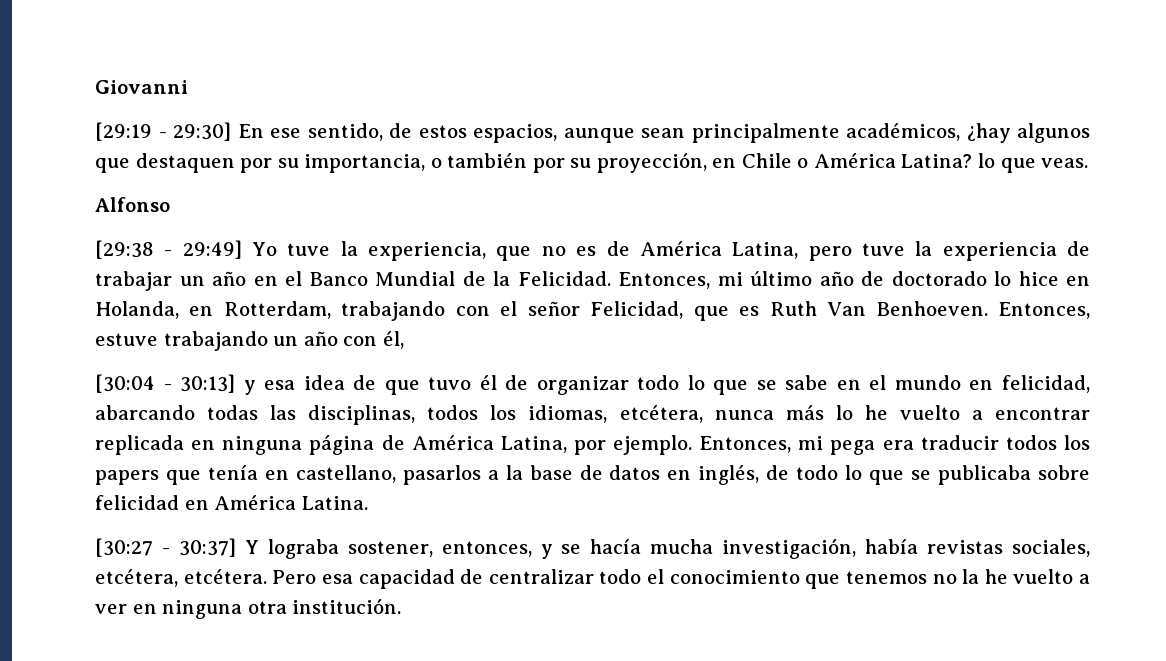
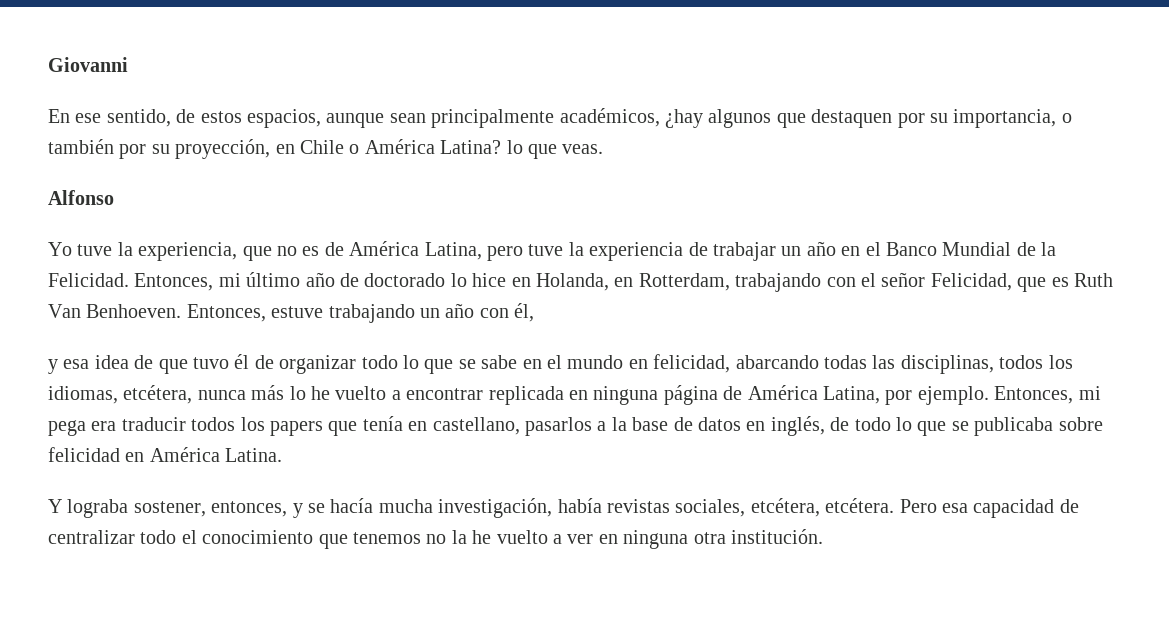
- [29:19 - 29:30] En ese sentido, de estos espacios, aunque sean principalmente académicos, ¿hay algunos que destaquen por su importancia, o también por su proyección, en Chile o América Latina? lo que veas.
+ En ese sentido, de estos espacios, aunque sean principalmente académicos, ¿hay algunos que destaquen por su importancia, o también por su proyección, en Chile o América Latina? lo que veas.
- [29:38 - 29:49] Yo tuve la experiencia, que no es de América Latina, pero tuve la experiencia de trabajar un año en el Banco Mundial de la Felicidad.
+ Yo tuve la experiencia, que no es de América Latina, pero tuve la experiencia de trabajar un año en el Banco Mundial de la Felicidad.
- [30:04 - 30:13] y esa idea de que tuvo él de organizar todo lo que se sabe en el mundo en felicidad, abarcando todas las disciplinas, todos los idiomas, etcétera, nunca más lo he vuelto a encontrar replicada en ninguna página de América Latina, por ejemplo.
+ y esa idea de que tuvo él de organizar todo lo que se sabe en el mundo en felicidad, abarcando todas las disciplinas, todos los idiomas, etcétera, nunca más lo he vuelto a encontrar replicada en ninguna página de América Latina, por ejemplo.
- [30:27 - 30:37] Y lograba sostener, entonces, y se hacía mucha investigación, había revistas sociales, etcétera, etcétera.
+ Y lograba sostener, entonces, y se hacía mucha investigación, había revistas sociales, etcétera, etcétera.

